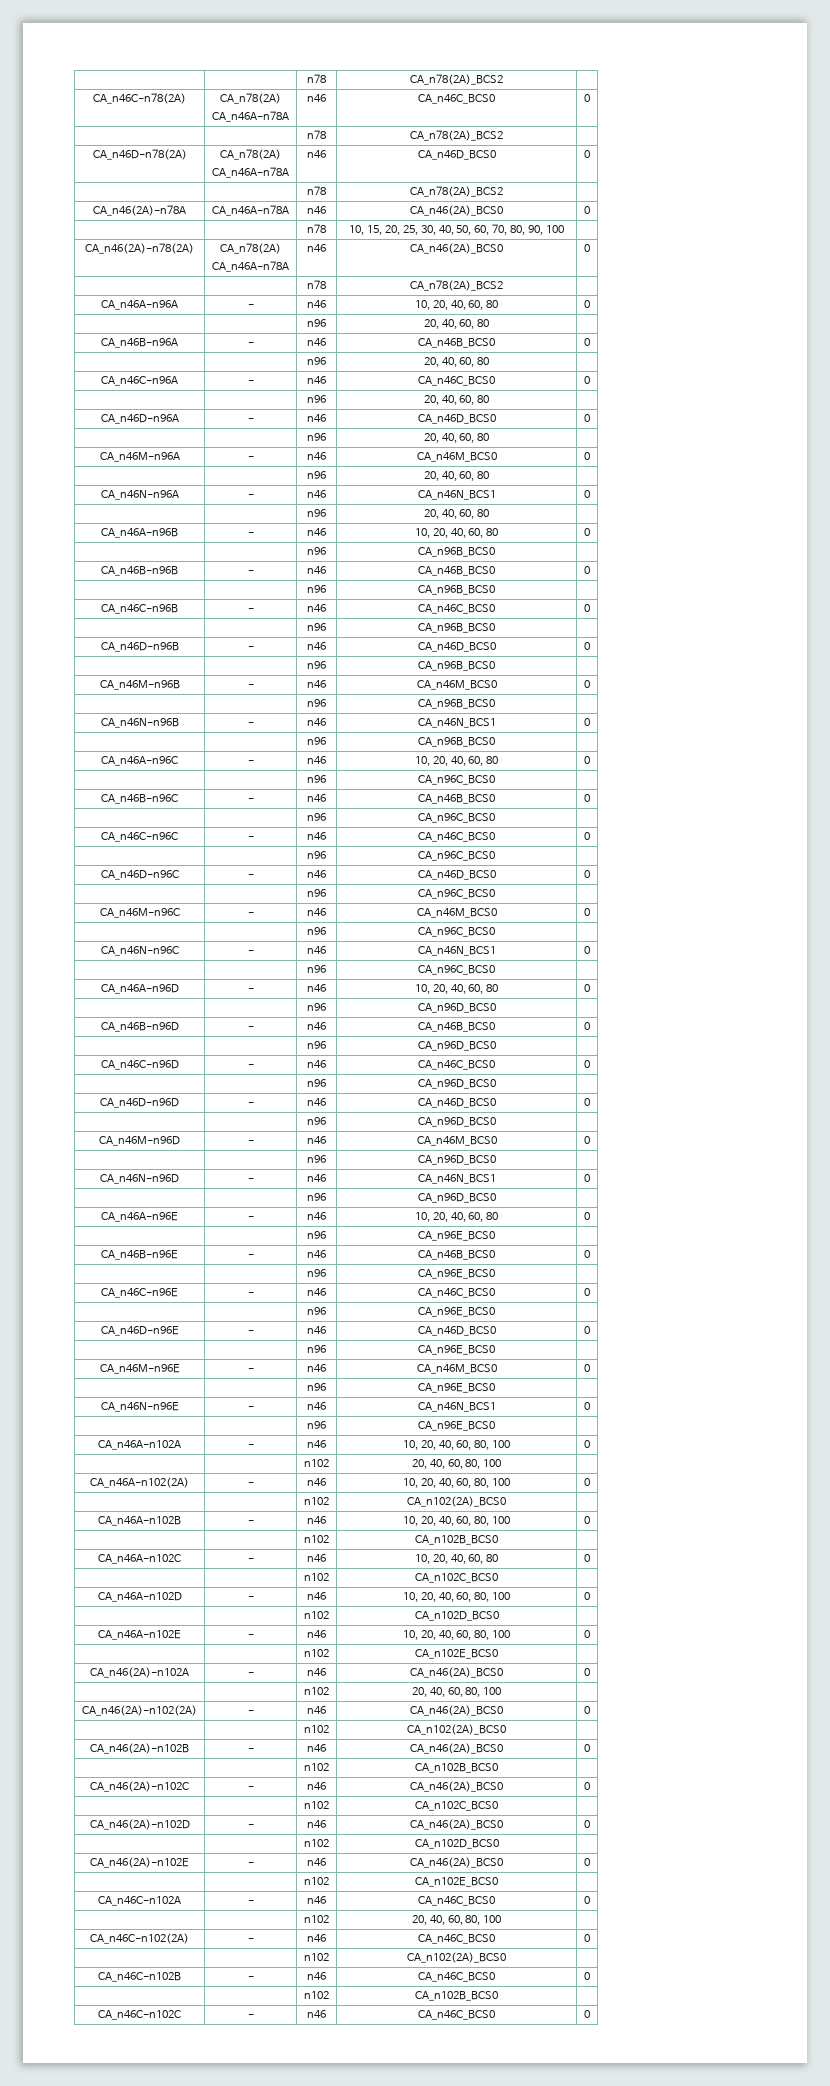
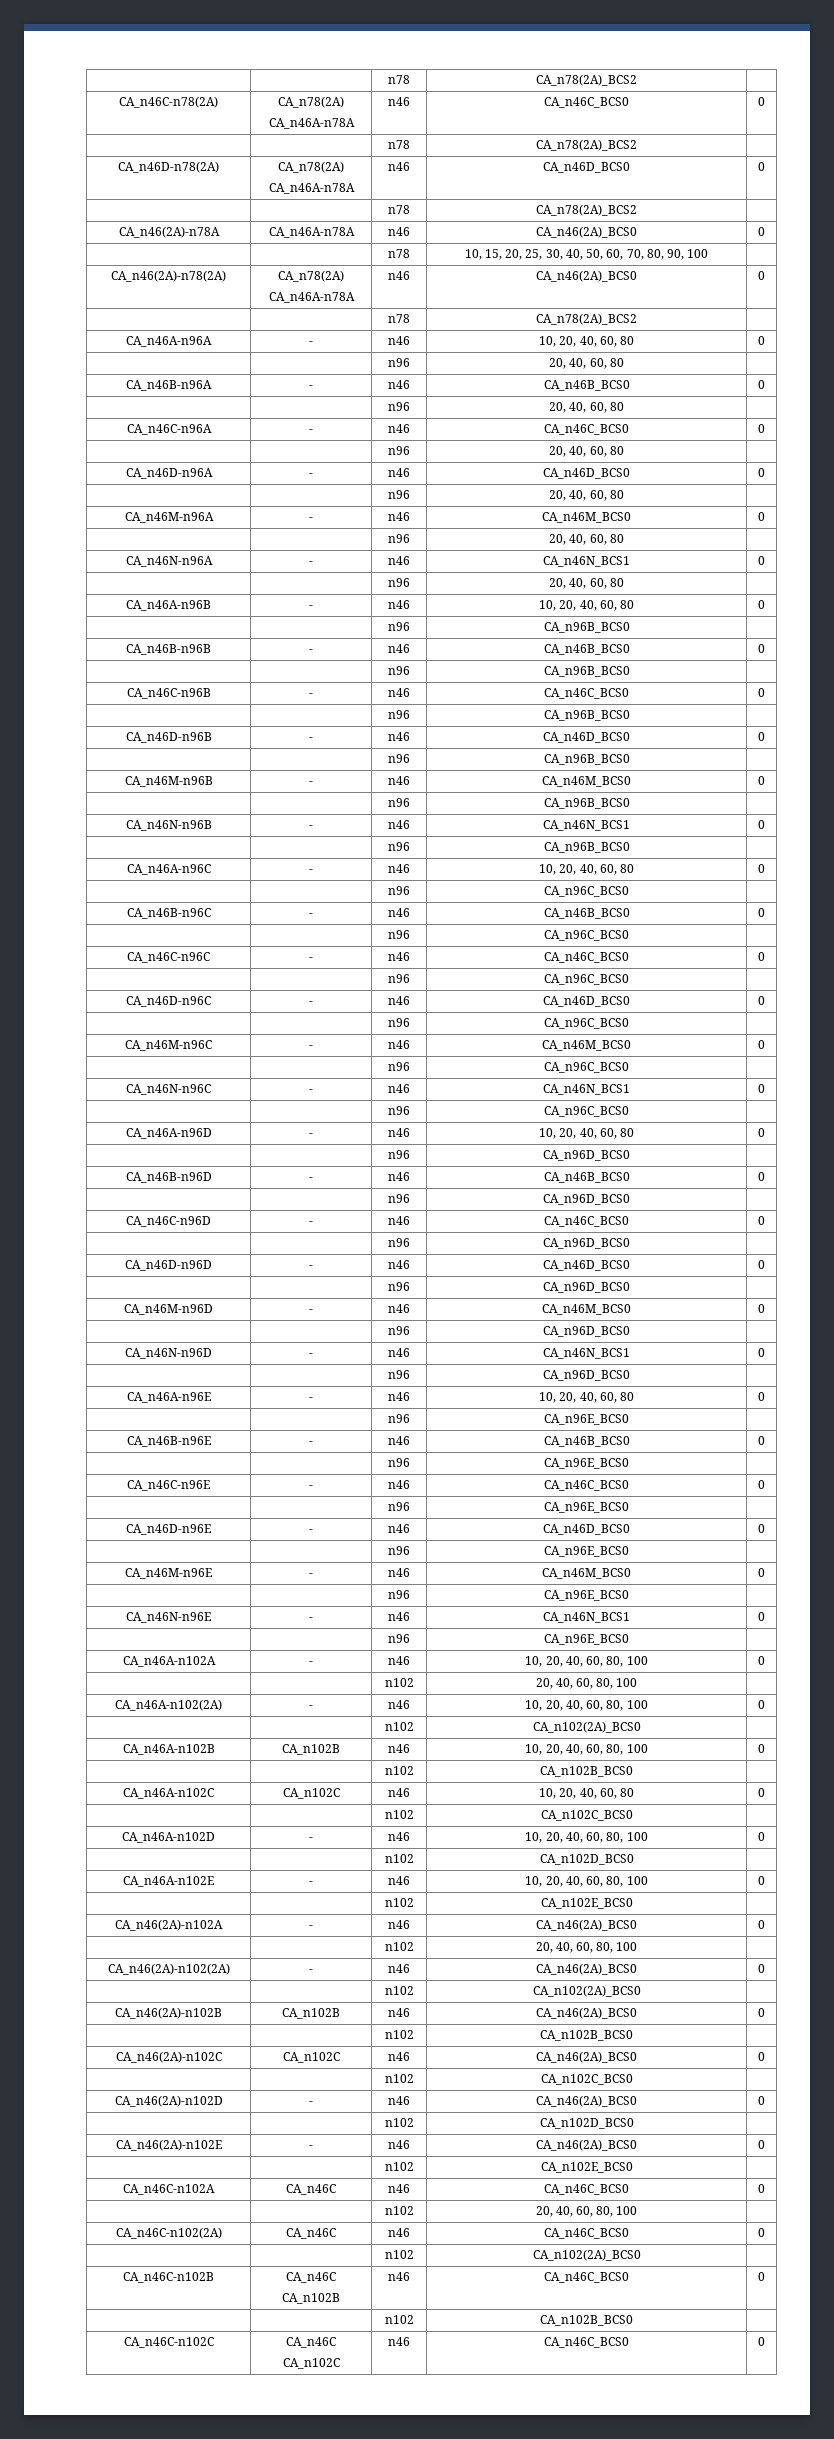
- CA_n46A-n102B | - | n46 | 10, 20, 40, 60, 80, 100 | 0
+ CA_n46A-n102B | CA_n102B | n46 | 10, 20, 40, 60, 80, 100 | 0
- CA_n46A-n102C | - | n46 | 10, 20, 40, 60, 80 | 0
+ CA_n46A-n102C | CA_n102C | n46 | 10, 20, 40, 60, 80 | 0
- CA_n46(2A)-n102B | - | n46 | CA_n46(2A)_BCS0 | 0
+ CA_n46(2A)-n102B | CA_n102B | n46 | CA_n46(2A)_BCS0 | 0
- CA_n46(2A)-n102C | - | n46 | CA_n46(2A)_BCS0 | 0
+ CA_n46(2A)-n102C | CA_n102C | n46 | CA_n46(2A)_BCS0 | 0
- CA_n46C-n102A | - | n46 | CA_n46C_BCS0 | 0
+ CA_n46C-n102A | CA_n46C | n46 | CA_n46C_BCS0 | 0
- CA_n46C-n102(2A) | - | n46 | CA_n46C_BCS0 | 0
+ CA_n46C-n102(2A) | CA_n46C | n46 | CA_n46C_BCS0 | 0
- CA_n46C-n102B | - | n46 | CA_n46C_BCS0 | 0
+ CA_n46C-n102B | CA_n46C
+ CA_n102B | n46 | CA_n46C_BCS0 | 0
- CA_n46C-n102C | - | n46 | CA_n46C_BCS0 | 0
+ CA_n46C-n102C | CA_n46C
+ CA_n102C | n46 | CA_n46C_BCS0 | 0

